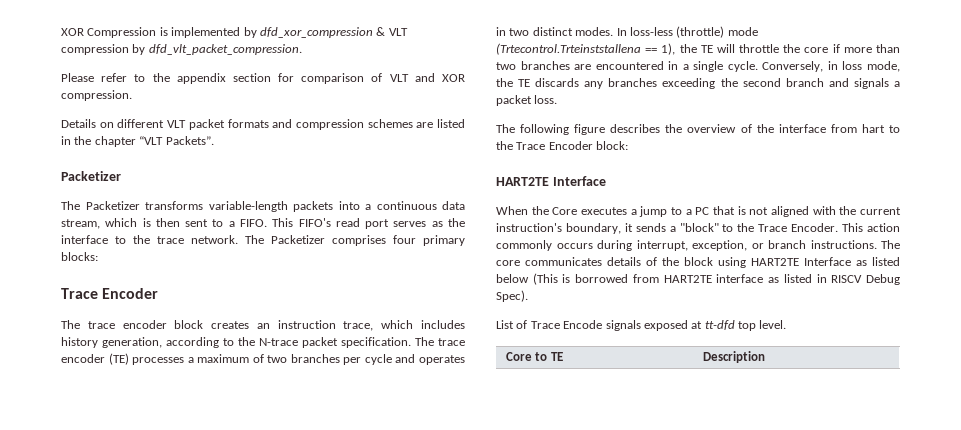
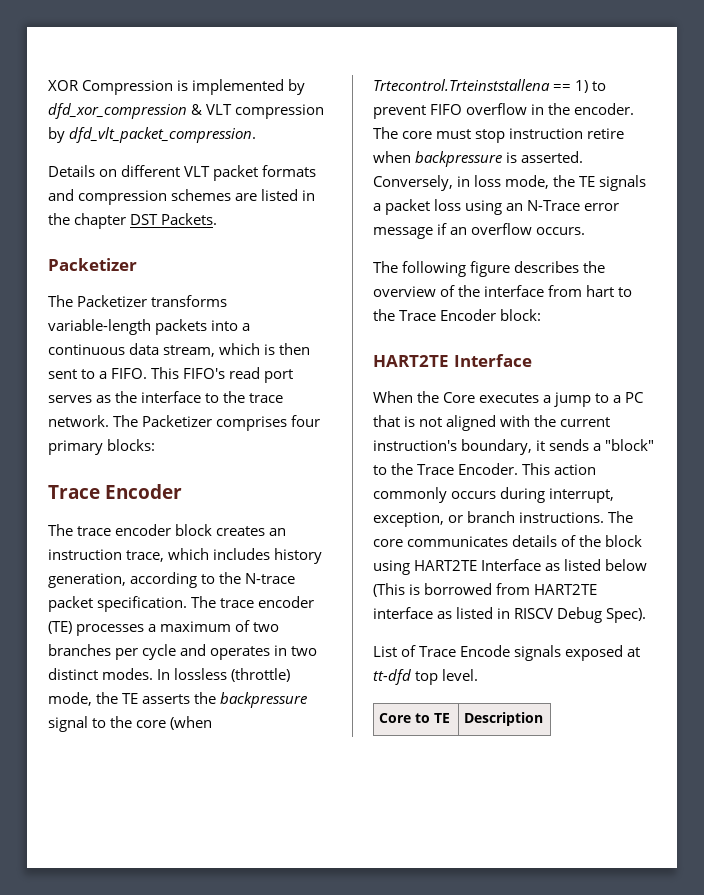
- Please refer to the appendix section for comparison of VLT and XOR compression.
- Details on different VLT packet formats and compression schemes are listed in the chapter “VLT Packets”.
+ Details on different VLT packet formats and compression schemes are listed in the chapter DST Packets.
- In loss-less (throttle) mode (Trtecontrol.Trteinststallena == 1), the TE will throttle the core if more than two branches are encountered in a single cycle.
+ In lossless (throttle) mode, the TE asserts the backpressure signal to the core (when Trtecontrol.Trteinststallena == 1) to prevent FIFO overflow in the encoder. The core must stop instruction retire when backpressure is asserted.
- Conversely, in loss mode, the TE discards any branches exceeding the second branch and signals a packet loss.
+ Conversely, in loss mode, the TE signals a packet loss using an N-Trace error message if an overflow occurs.

